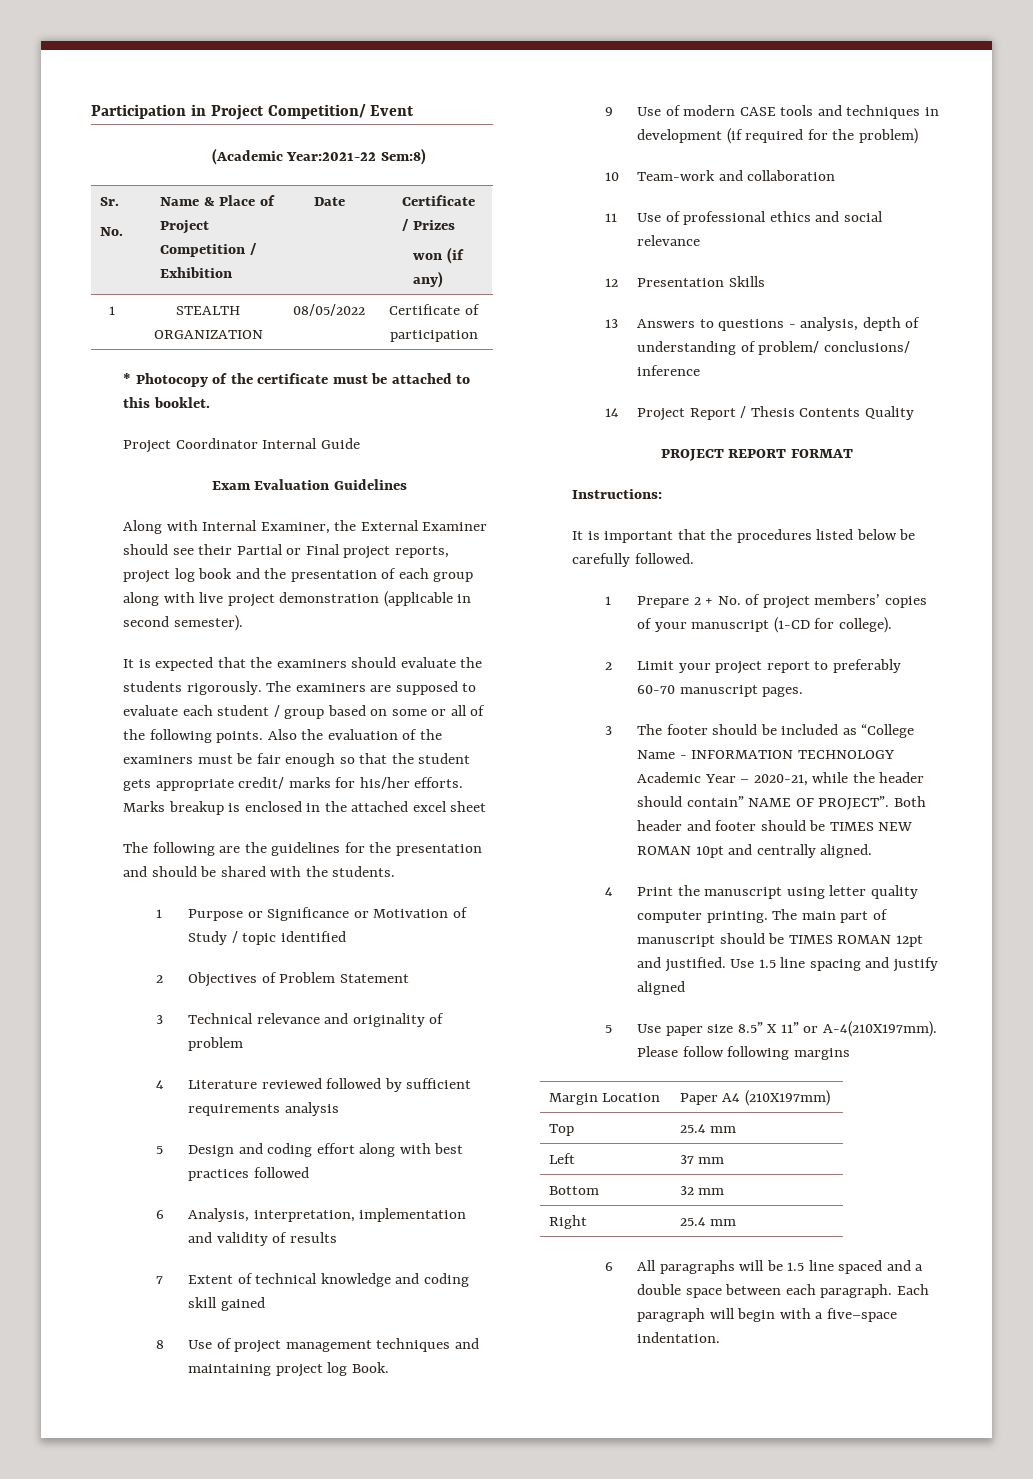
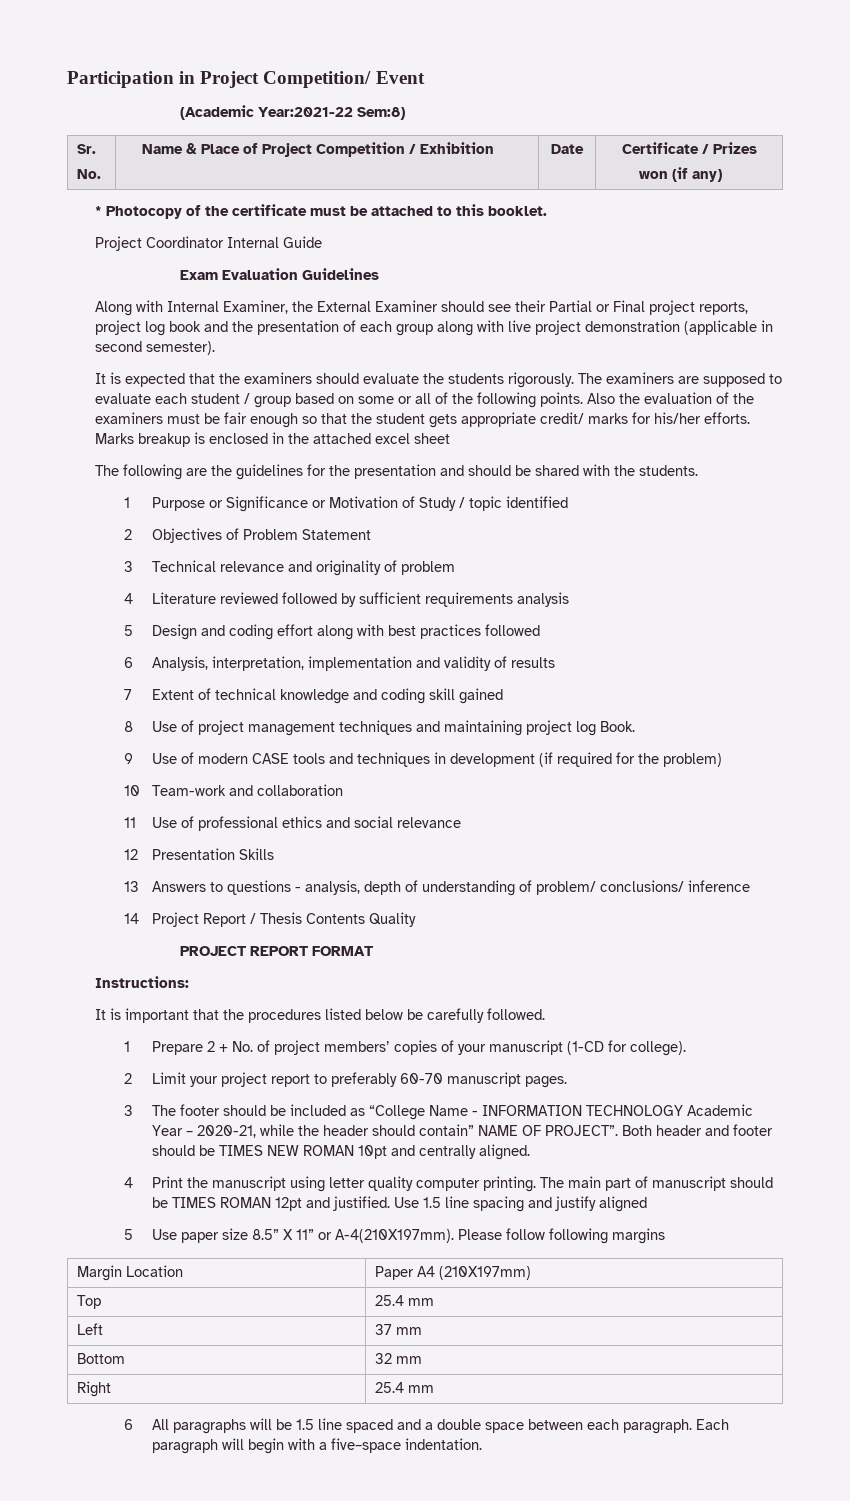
- 1 | STEALTH ORGANIZATION | 08/05/2022 | Certificate of participation

